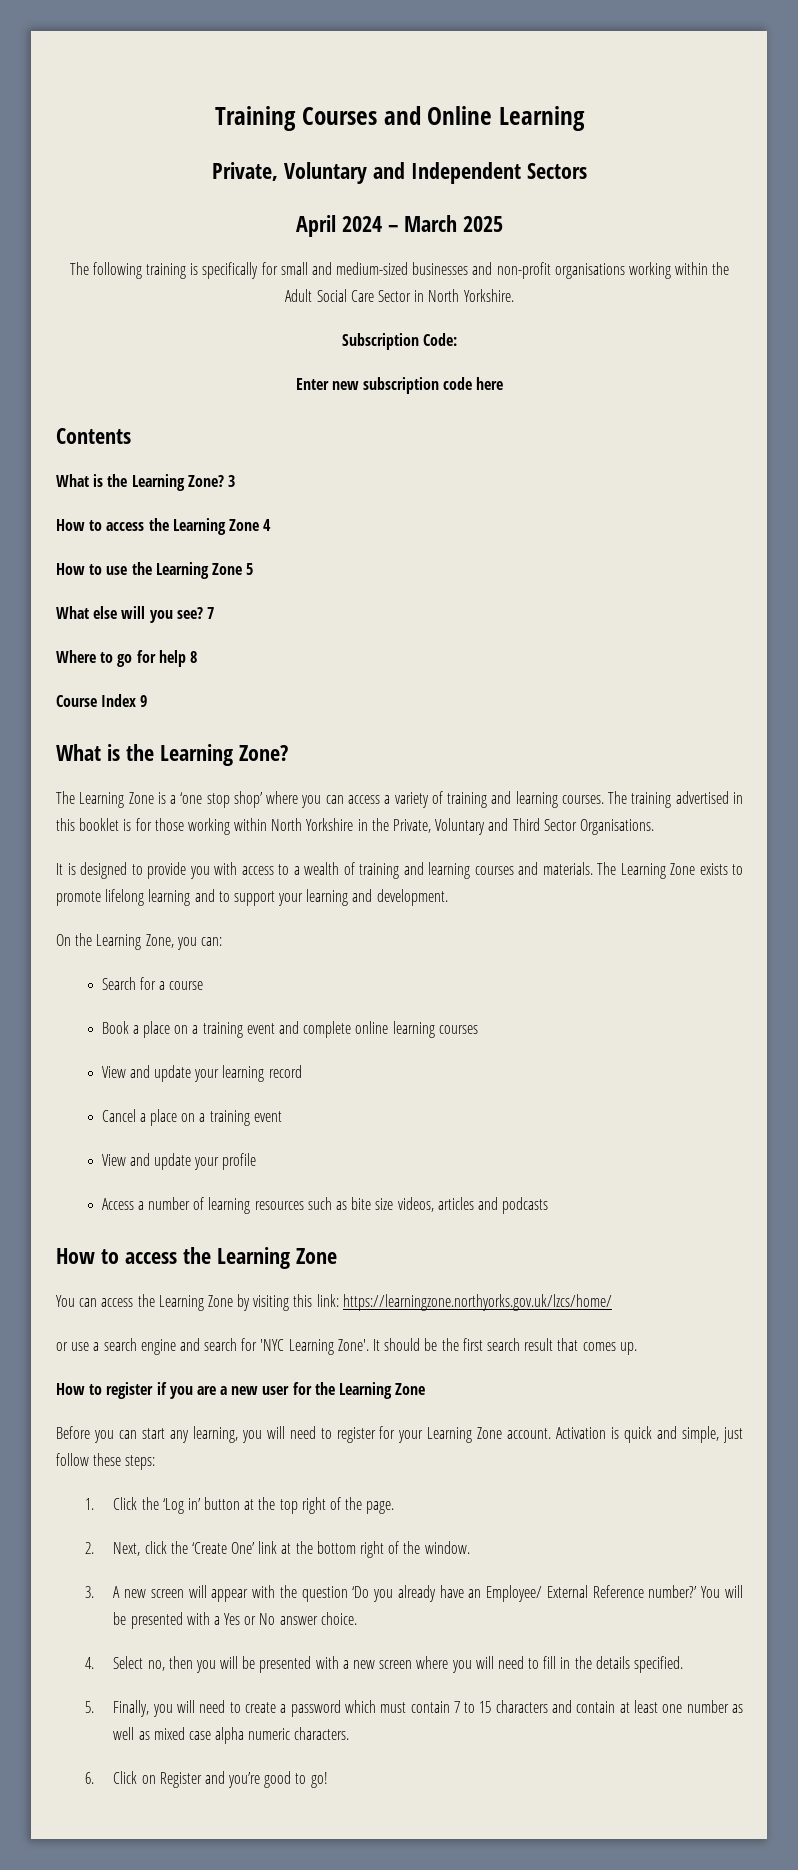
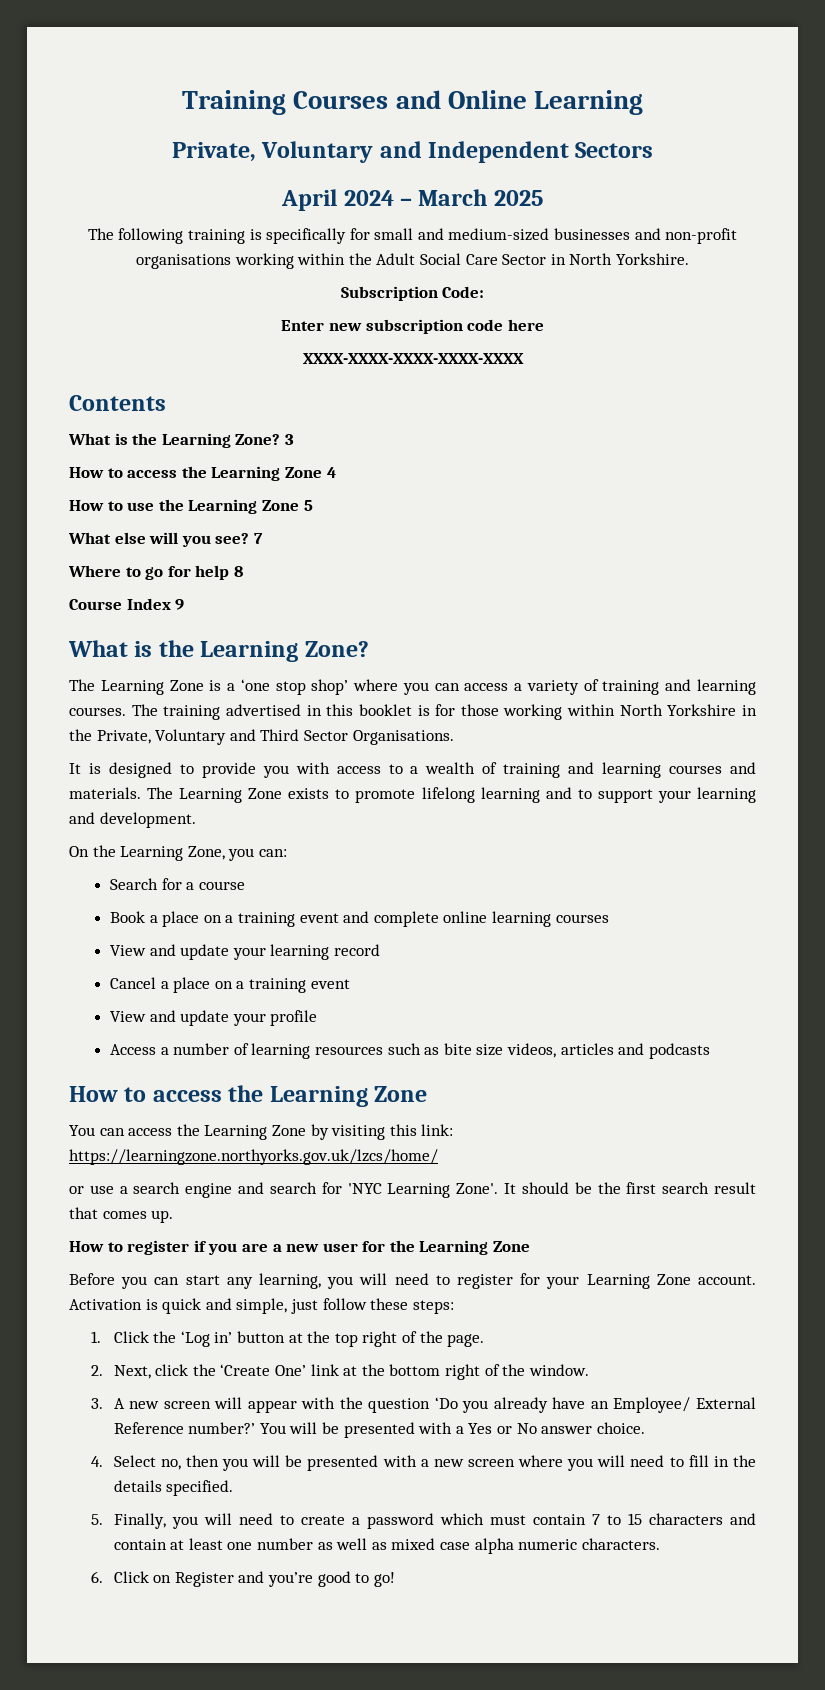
+ XXXX-XXXX-XXXX-XXXX-XXXX

